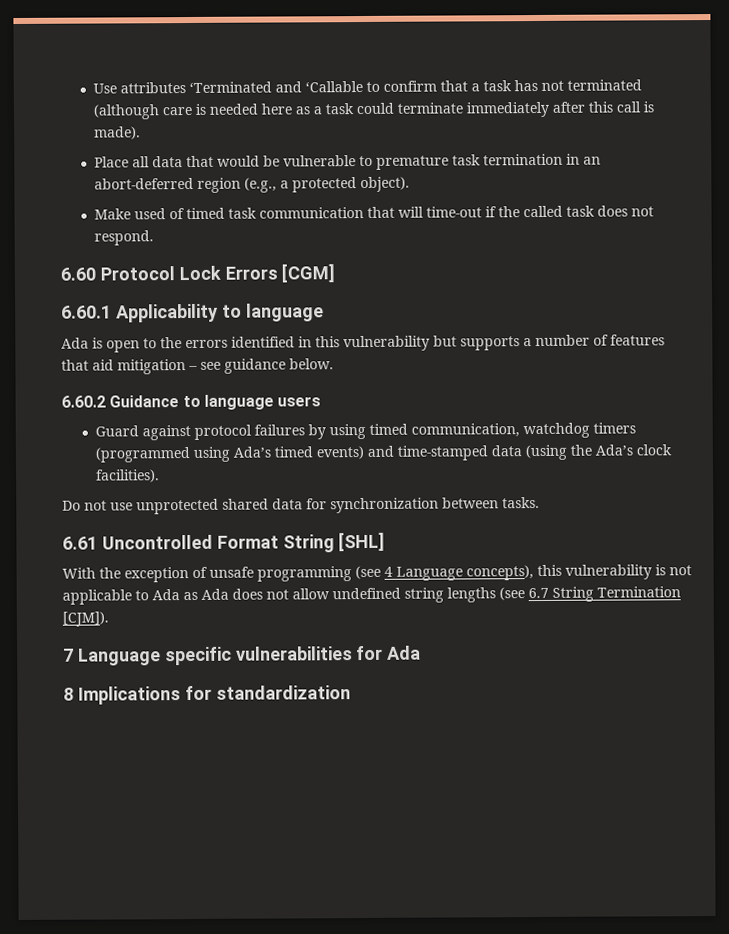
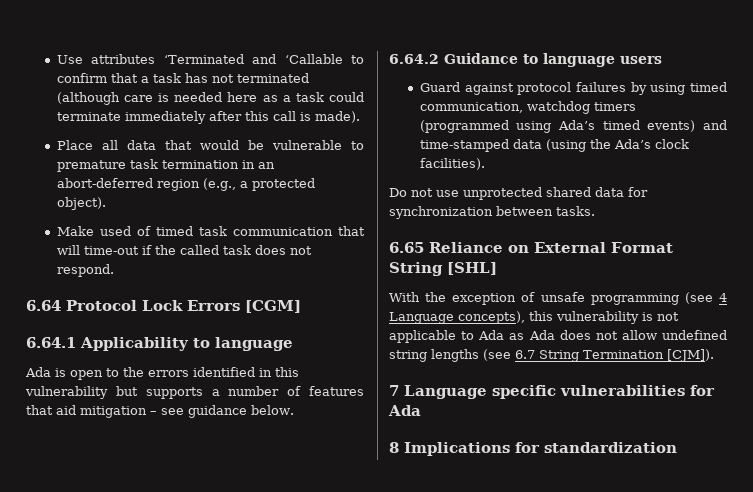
- 6.60 Protocol Lock Errors [CGM]
+ 6.64 Protocol Lock Errors [CGM]
- 6.60.1 Applicability to language
+ 6.64.1 Applicability to language
- 6.60.2 Guidance to language users
+ 6.64.2 Guidance to language users
- 6.61 Uncontrolled Format String [SHL]
+ 6.65 Reliance on External Format String [SHL]

